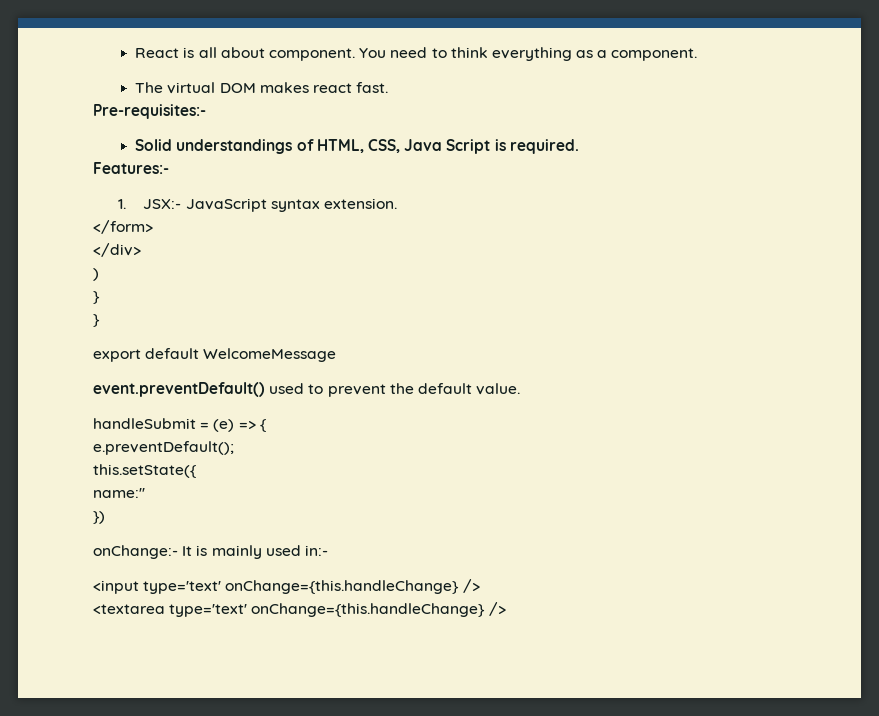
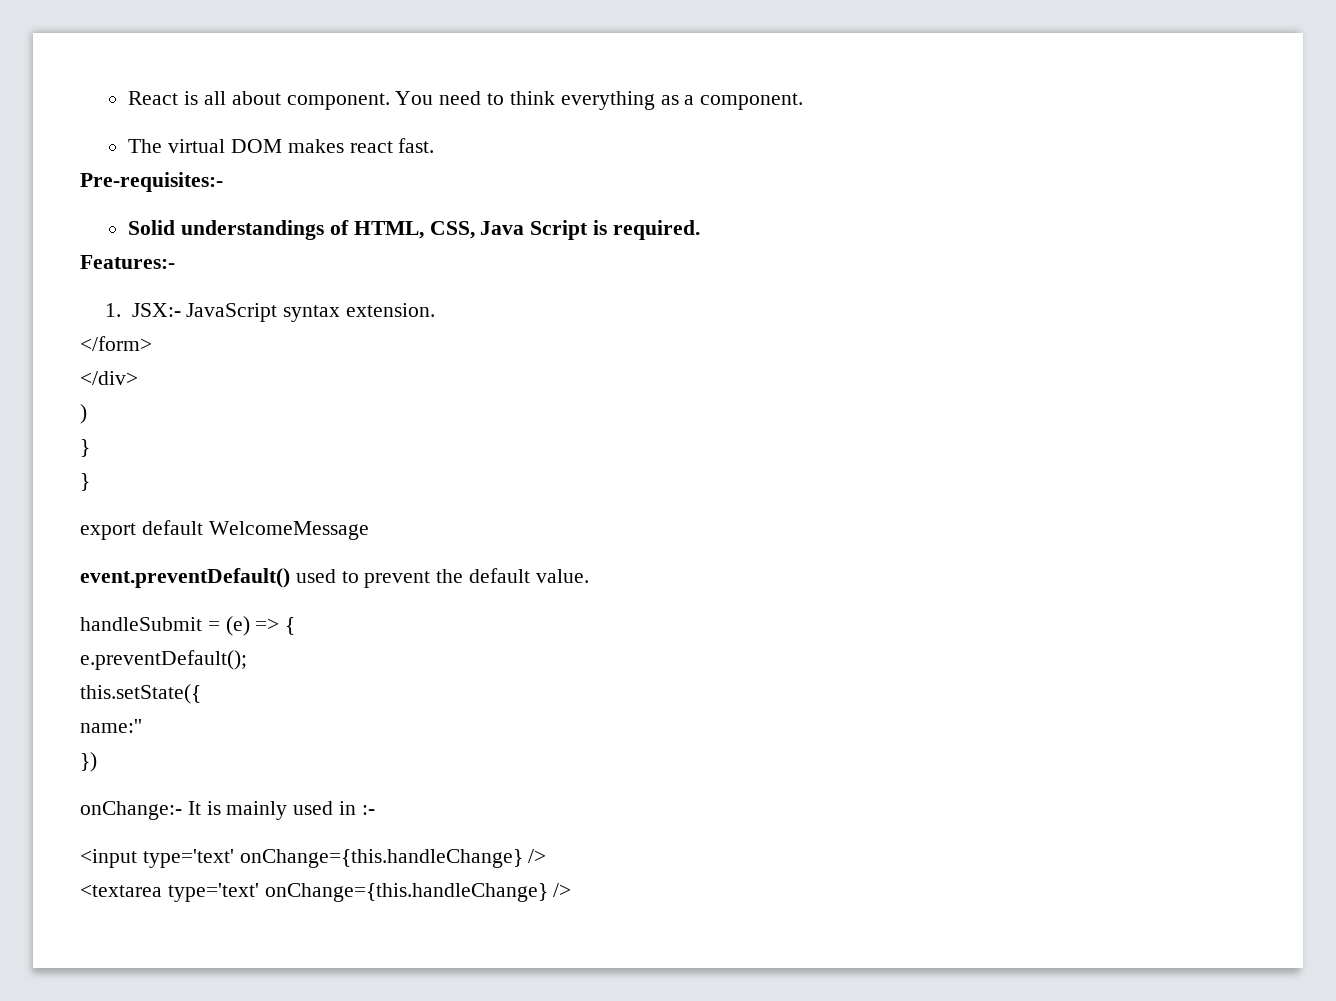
- onChange:- It is mainly used in:-
+ onChange:- It is mainly used in :-

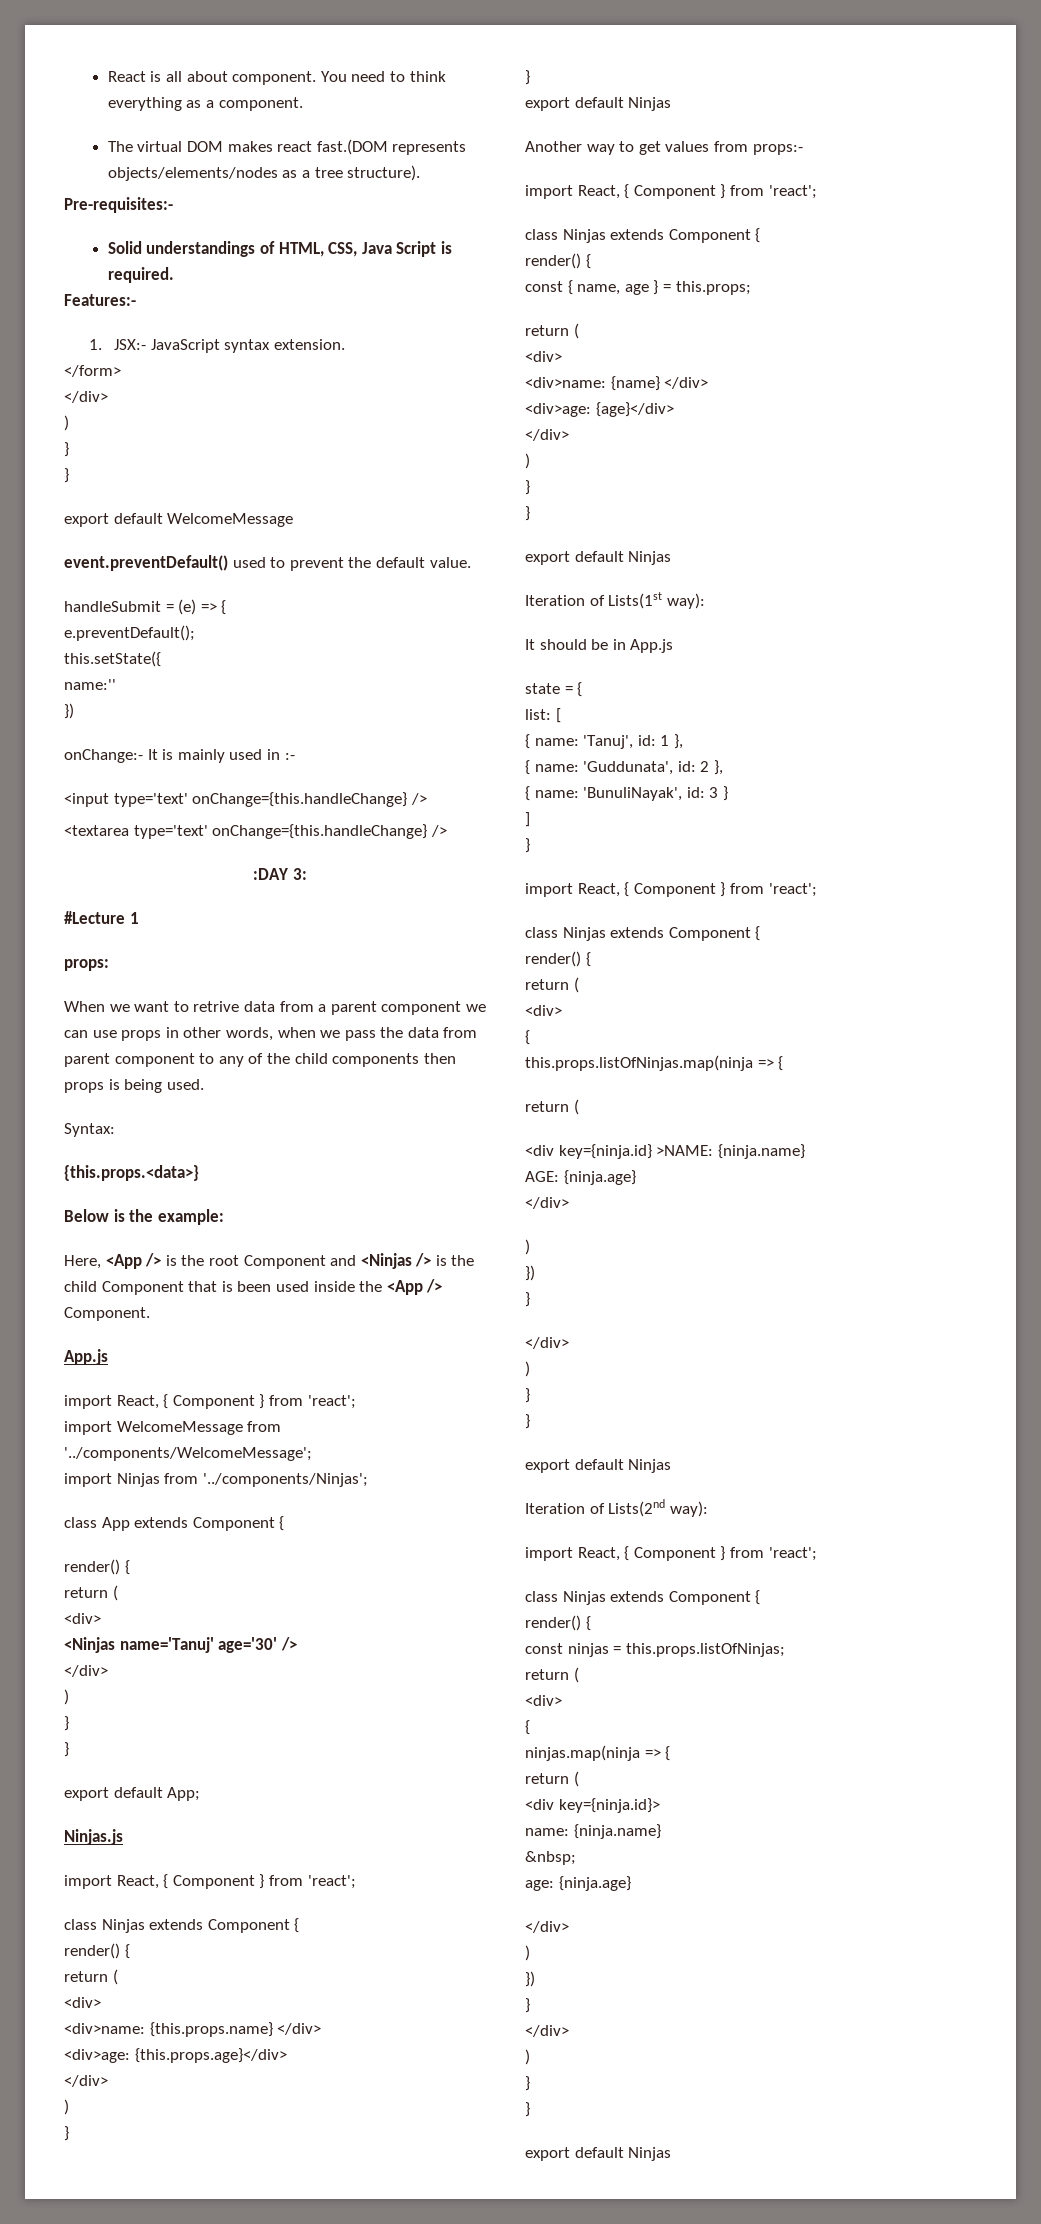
- The virtual DOM makes react fast.
+ The virtual DOM makes react fast.(DOM represents objects/elements/nodes as a tree structure).
+ :DAY 3:
+ #Lecture 1
+ props:
+ When we want to retrive data from a parent component we can use props in other words, when we pass the data from parent component to any of the child components then props is being used.
+ Syntax:
+ {this.props.<data>}
+ Below is the example:
+ Here, <App /> is the root Component and <Ninjas /> is the child Component that is been used inside the <App /> Component.
+ App.js
+ import React, { Component } from 'react';
+ import WelcomeMessage from '../components/WelcomeMessage';
+ import Ninjas from '../components/Ninjas';
+ class App extends Component {
+ render() {
+ return (
+ <div>
+ <Ninjas name='Tanuj' age='30' />
+ </div>
+ )
+ }
+ }
+ export default App;
+ Ninjas.js
+ import React, { Component } from 'react';
+ class Ninjas extends Component {
+ render() {
+ return (
+ <div>
+ <div>name: {this.props.name} </div>
+ <div>age: {this.props.age}</div>
+ </div>
+ )
+ }
+ }
+ export default Ninjas
+ Another way to get values from props:-
+ import React, { Component } from 'react';
+ class Ninjas extends Component {
+ render() {
+ const { name, age } = this.props;
+ return (
+ <div>
+ <div>name: {name} </div>
+ <div>age: {age}</div>
+ </div>
+ )
+ }
+ }
+ export default Ninjas
+ Iteration of Lists(1st way):
+ It should be in App.js
+ state = {
+ list: [
+ { name: 'Tanuj', id: 1 },
+ { name: 'Guddunata', id: 2 },
+ { name: 'BunuliNayak', id: 3 }
+ ]
+ }
+ import React, { Component } from 'react';
+ class Ninjas extends Component {
+ render() {
+ return (
+ <div>
+ {
+ this.props.listOfNinjas.map(ninja => {
+ return (
+ <div key={ninja.id} >NAME: {ninja.name}
+ AGE: {ninja.age}
+ </div>
+ )
+ })
+ }
+ </div>
+ )
+ }
+ }
+ export default Ninjas
+ Iteration of Lists(2nd way):
+ import React, { Component } from 'react';
+ class Ninjas extends Component {
+ render() {
+ const ninjas = this.props.listOfNinjas;
+ return (
+ <div>
+ {
+ ninjas.map(ninja => {
+ return (
+ <div key={ninja.id}>
+ name: {ninja.name}
+ &nbsp;
+ age: {ninja.age}
+ </div>
+ )
+ })
+ }
+ </div>
+ )
+ }
+ }
+ export default Ninjas

